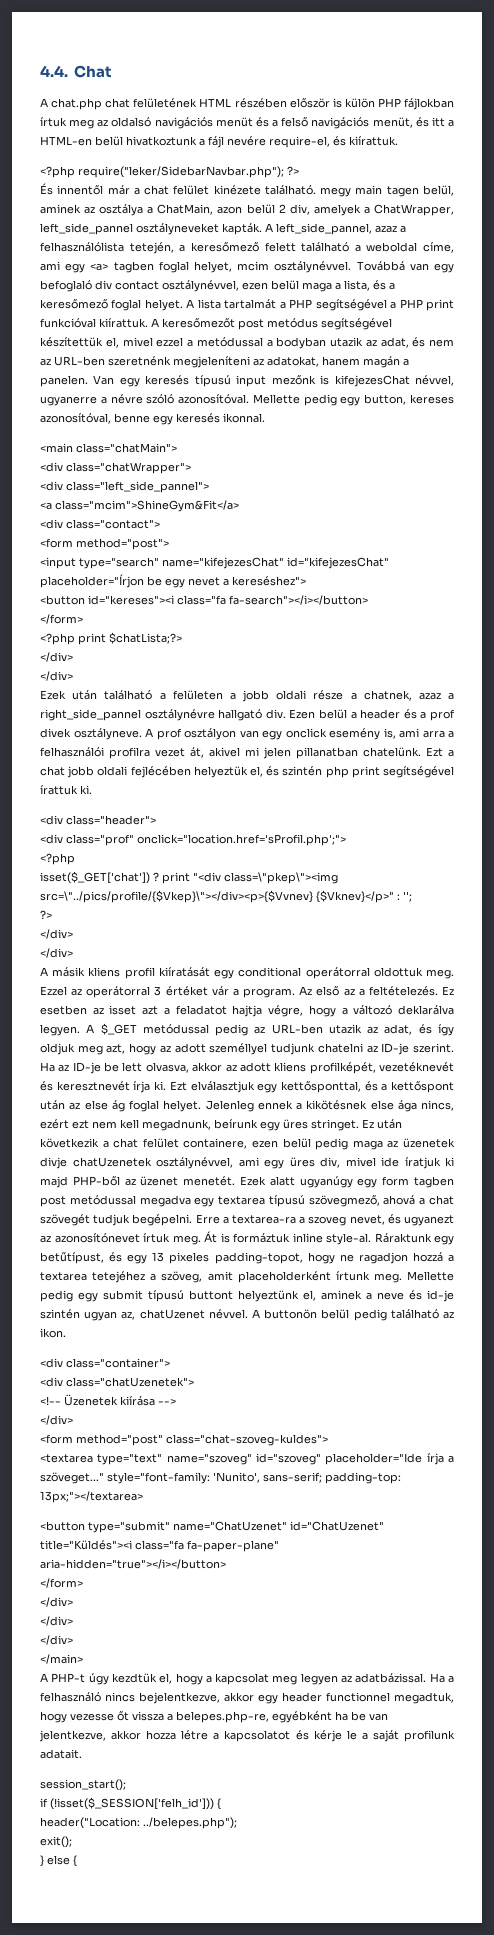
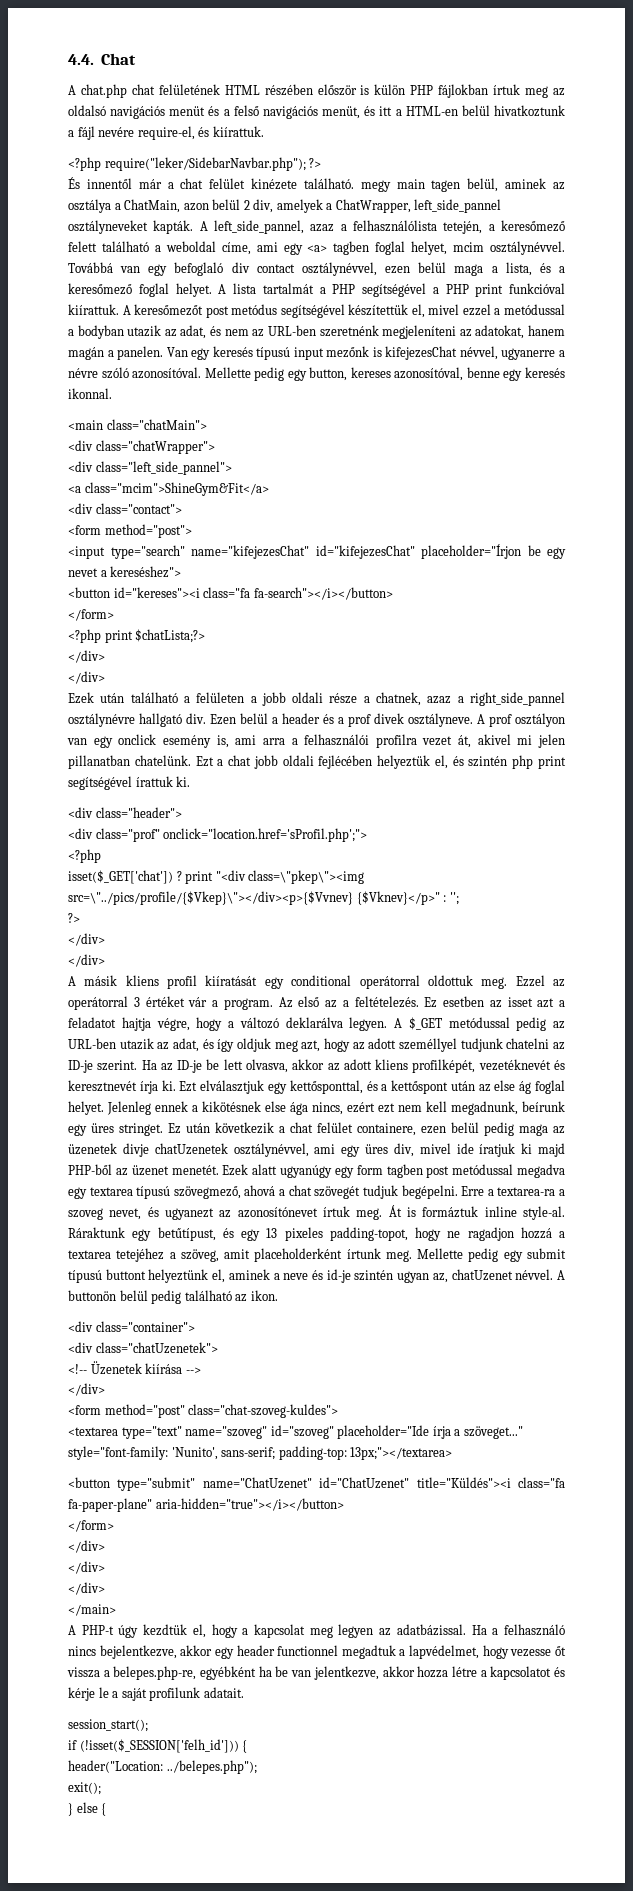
- Ha a felhasználó nincs bejelentkezve, akkor egy header functionnel megadtuk, hogy vezesse őt vissza a belepes.php-re, egyébként ha be van jelentkezve, akkor hozza létre a kapcsolatot és kérje le a saját profilunk adatait.
+ Ha a felhasználó nincs bejelentkezve, akkor egy header functionnel megadtuk a lapvédelmet, hogy vezesse őt vissza a belepes.php-re, egyébként ha be van jelentkezve, akkor hozza létre a kapcsolatot és kérje le a saját profilunk adatait.

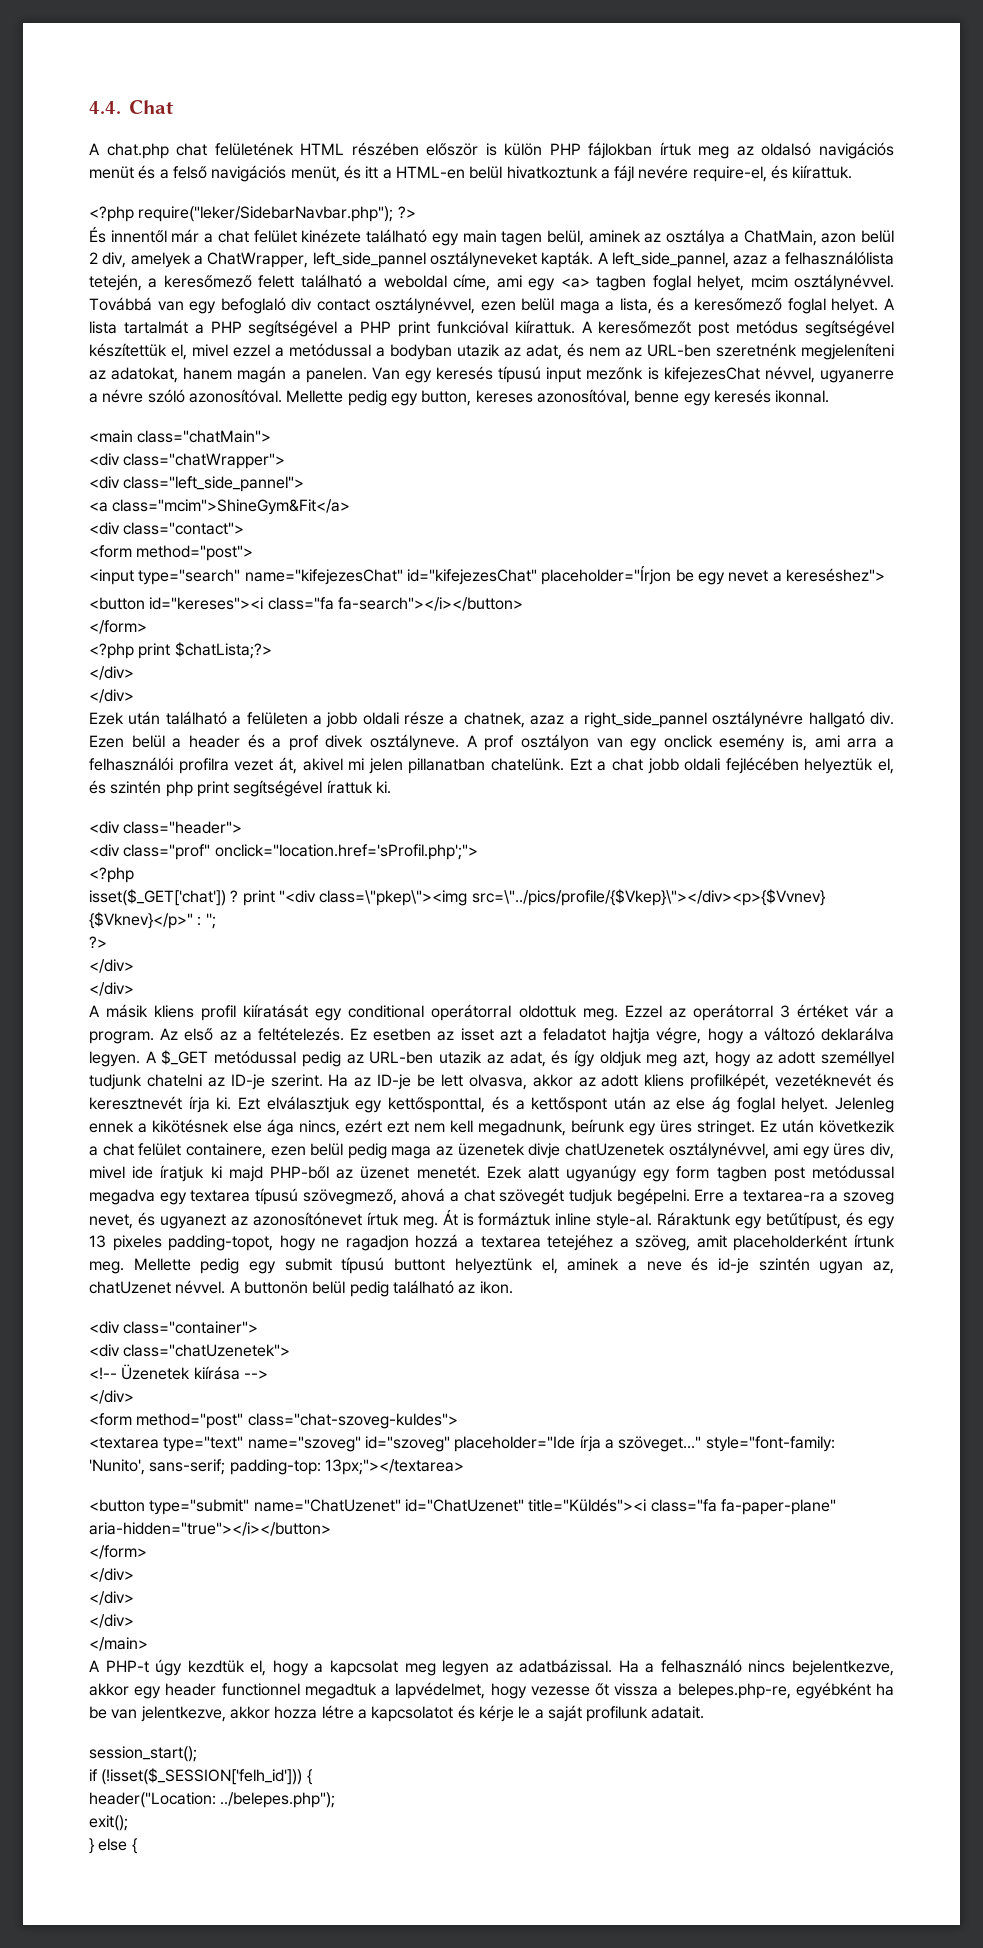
- És innentől már a chat felület kinézete található. megy main tagen belül, aminek az osztálya a ChatMain, azon belül 2 div, amelyek a ChatWrapper, left_side_pannel osztályneveket kapták.
+ És innentől már a chat felület kinézete található egy main tagen belül, aminek az osztálya a ChatMain, azon belül 2 div, amelyek a ChatWrapper, left_side_pannel osztályneveket kapták.

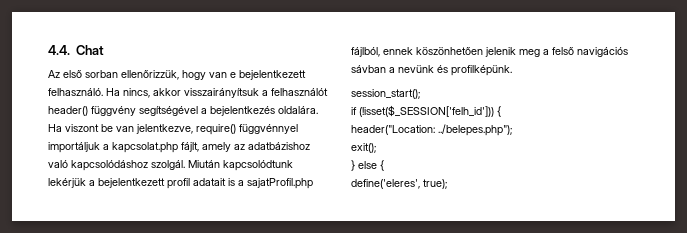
- A chat.php chat felületének HTML részében először is külön PHP fájlokban írtuk meg az oldalsó navigációs menüt és a felső navigációs menüt, és itt a HTML-en belül hivatkoztunk a fájl nevére require-el, és kiírattuk.
- <?php require("leker/SidebarNavbar.php"); ?>
- És innentől már a chat felület kinézete található egy main tagen belül, aminek az osztálya a ChatMain, azon belül 2 div, amelyek a ChatWrapper, left_side_pannel osztályneveket kapták. A left_side_pannel, azaz a felhasználólista tetején, a keresőmező felett található a weboldal címe, ami egy <a> tagben foglal helyet, mcim osztálynévvel. Továbbá van egy befoglaló div contact osztálynévvel, ezen belül maga a lista, és a keresőmező foglal helyet. A lista tartalmát a PHP segítségével a PHP print funkcióval kiírattuk. A keresőmezőt post metódus segítségével készítettük el, mivel ezzel a metódussal a bodyban utazik az adat, és nem az URL-ben szeretnénk megjeleníteni az adatokat, hanem magán a panelen. Van egy keresés típusú input mezőnk is kifejezesChat névvel, ugyanerre a névre szóló azonosítóval. Mellette pedig egy button, kereses azonosítóval, benne egy keresés ikonnal.
- <main class="chatMain">
- <div class="chatWrapper">
- <div class="left_side_pannel">
- <a class="mcim">ShineGym&Fit</a>
- <div class="contact">
- <form method="post">
- <input type="search" name="kifejezesChat" id="kifejezesChat" placeholder="Írjon be egy nevet a kereséshez">
- <button id="kereses"><i class="fa fa-search"></i></button>
- </form>
- <?php print $chatLista;?>
- </div>
- </div>
- Ezek után található a felületen a jobb oldali része a chatnek, azaz a right_side_pannel osztálynévre hallgató div. Ezen belül a header és a prof divek osztályneve. A prof osztályon van egy onclick esemény is, ami arra a felhasználói profilra vezet át, akivel mi jelen pillanatban chatelünk. Ezt a chat jobb oldali fejlécében helyeztük el, és szintén php print segítségével írattuk ki.
- <div class="header">
- <div class="prof" onclick="location.href='sProfil.php';">
- <?php
- isset($_GET['chat']) ? print "<div class=\"pkep\"><img src=\"../pics/profile/{$Vkep}\"></div><p>{$Vvnev} {$Vknev}</p>" : '';
- ?>
- </div>
- </div>
- A másik kliens profil kiíratását egy conditional operátorral oldottuk meg. Ezzel az operátorral 3 értéket vár a program. Az első az a feltételezés. Ez esetben az isset azt a feladatot hajtja végre, hogy a változó deklarálva legyen. A $_GET metódussal pedig az URL-ben utazik az adat, és így oldjuk meg azt, hogy az adott személlyel tudjunk chatelni az ID-je szerint. Ha az ID-je be lett olvasva, akkor az adott kliens profilképét, vezetéknevét és keresztnevét írja ki. Ezt elválasztjuk egy kettősponttal, és a kettőspont után az else ág foglal helyet. Jelenleg ennek a kikötésnek else ága nincs, ezért ezt nem kell megadnunk, beírunk egy üres stringet. Ez után következik a chat felület containere, ezen belül pedig maga az üzenetek divje chatUzenetek osztálynévvel, ami egy üres div, mivel ide íratjuk ki majd PHP-ből az üzenet menetét. Ezek alatt ugyanúgy egy form tagben post metódussal megadva egy textarea típusú szövegmező, ahová a chat szövegét tudjuk begépelni. Erre a textarea-ra a szoveg nevet, és ugyanezt az azonosítónevet írtuk meg. Át is formáztuk inline style-al. Ráraktunk egy betűtípust, és egy 13 pixeles padding-topot, hogy ne ragadjon hozzá a textarea tetejéhez a szöveg, amit placeholderként írtunk meg. Mellette pedig egy submit típusú buttont helyeztünk el, aminek a neve és id-je szintén ugyan az, chatUzenet névvel. A buttonön belül pedig található az ikon.
- <div class="container">
- <div class="chatUzenetek">
- <!-- Üzenetek kiírása -->
- </div>
- <form method="post" class="chat-szoveg-kuldes">
- <textarea type="text" name="szoveg" id="szoveg" placeholder="Ide írja a szöveget..." style="font-family: 'Nunito', sans-serif; padding-top: 13px;"></textarea>
- <button type="submit" name="ChatUzenet" id="ChatUzenet" title="Küldés"><i class="fa fa-paper-plane" aria-hidden="true"></i></button>
- </form>
- </div>
- </div>
- </div>
- </main>
- A PHP-t úgy kezdtük el, hogy a kapcsolat meg legyen az adatbázissal. Ha a felhasználó nincs bejelentkezve, akkor egy header functionnel megadtuk a lapvédelmet, hogy vezesse őt vissza a belepes.php-re, egyébként ha be van jelentkezve, akkor hozza létre a kapcsolatot és kérje le a saját profilunk adatait.
+ Az első sorban ellenőrizzük, hogy van e bejelentkezett felhasználó. Ha nincs, akkor visszairányítsuk a felhasználót header() függvény segítségével a bejelentkezés oldalára. Ha viszont be van jelentkezve, require() függvénnyel importáljuk a kapcsolat.php fájlt, amely az adatbázishoz való kapcsolódáshoz szolgál. Miután kapcsolódtunk lekérjük a bejelentkezett profil adatait is a sajatProfil.php fájlból, ennek köszönhetően jelenik meg a felső navigációs sávban a nevünk és profilképünk.
+ define('eleres', true);

